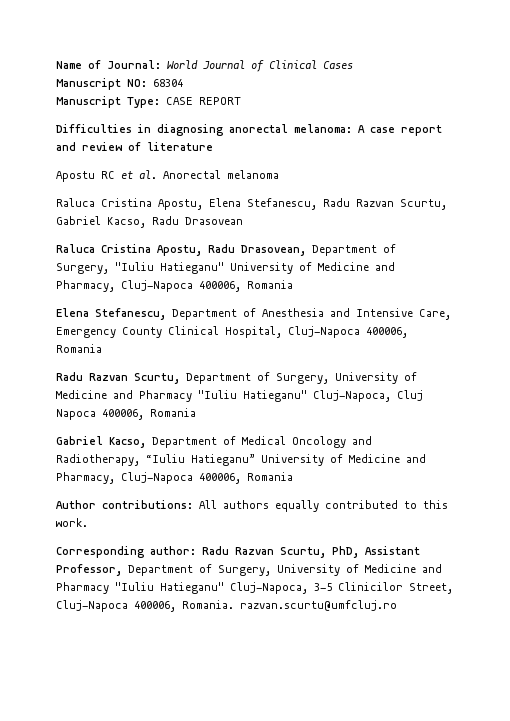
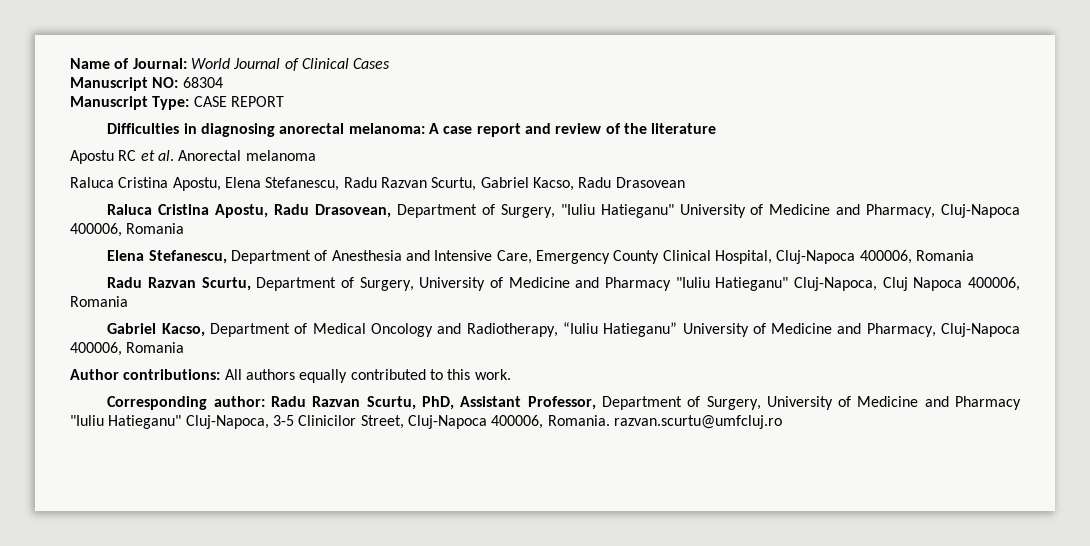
- Difficulties in diagnosing anorectal melanoma: A case report and review of literature
+ Difficulties in diagnosing anorectal melanoma: A case report and review of the literature

